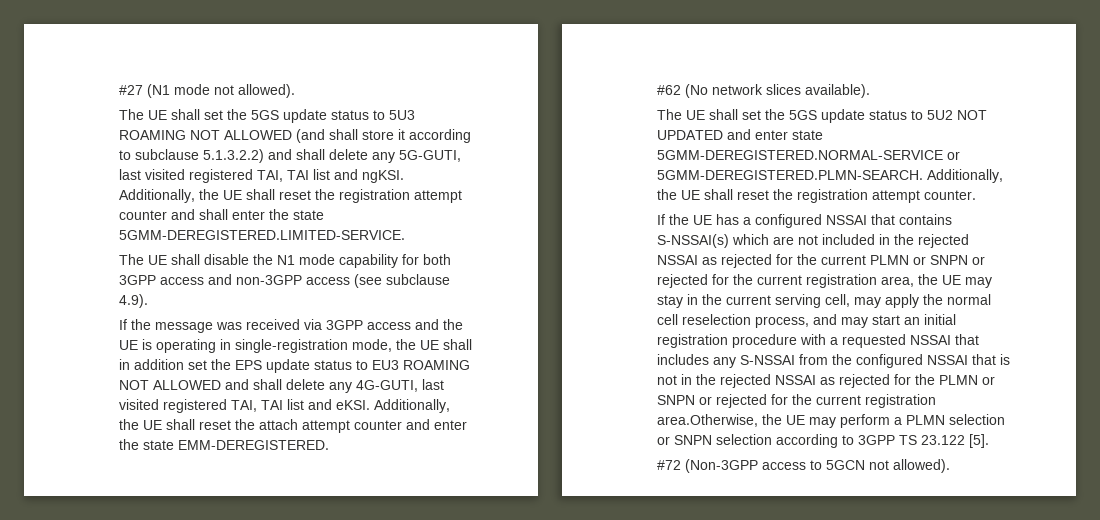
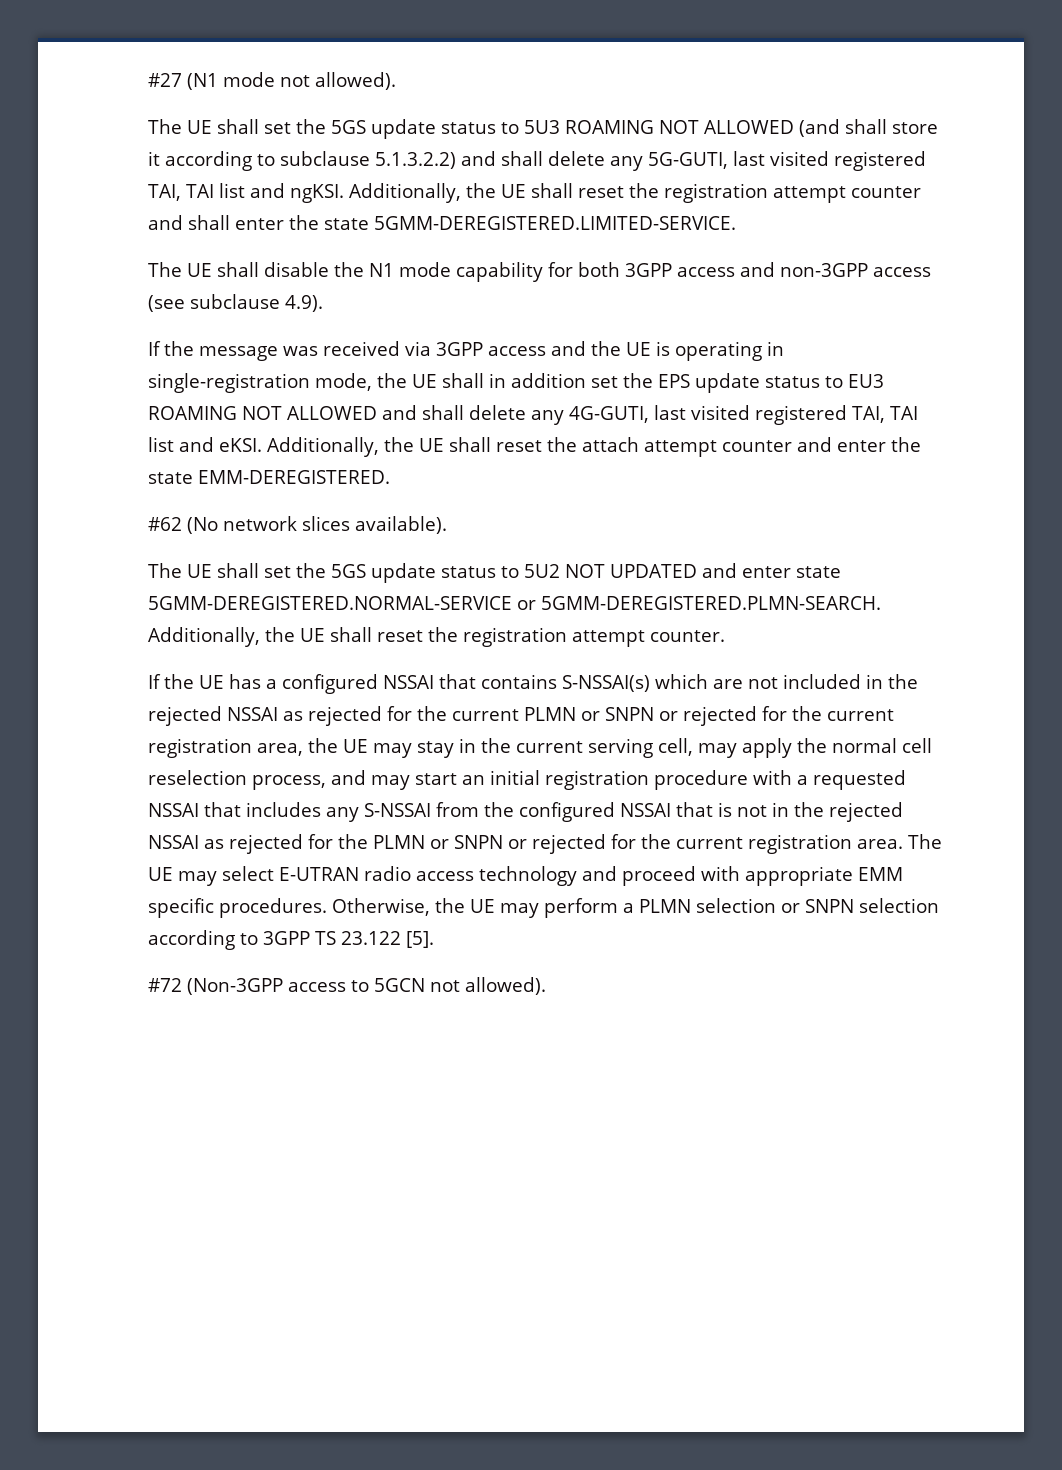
- If the UE has a configured NSSAI that contains S-NSSAI(s) which are not included in the rejected NSSAI as rejected for the current PLMN or SNPN or rejected for the current registration area, the UE may stay in the current serving cell, may apply the normal cell reselection process, and may start an initial registration procedure with a requested NSSAI that includes any S-NSSAI from the configured NSSAI that is not in the rejected NSSAI as rejected for the PLMN or SNPN or rejected for the current registration area.Otherwise, the UE may perform a PLMN selection or SNPN selection according to 3GPP TS 23.122 [5].
+ If the UE has a configured NSSAI that contains S-NSSAI(s) which are not included in the rejected NSSAI as rejected for the current PLMN or SNPN or rejected for the current registration area, the UE may stay in the current serving cell, may apply the normal cell reselection process, and may start an initial registration procedure with a requested NSSAI that includes any S-NSSAI from the configured NSSAI that is not in the rejected NSSAI as rejected for the PLMN or SNPN or rejected for the current registration area. The UE may select E-UTRAN radio access technology and proceed with appropriate EMM specific procedures. Otherwise, the UE may perform a PLMN selection or SNPN selection according to 3GPP TS 23.122 [5].

